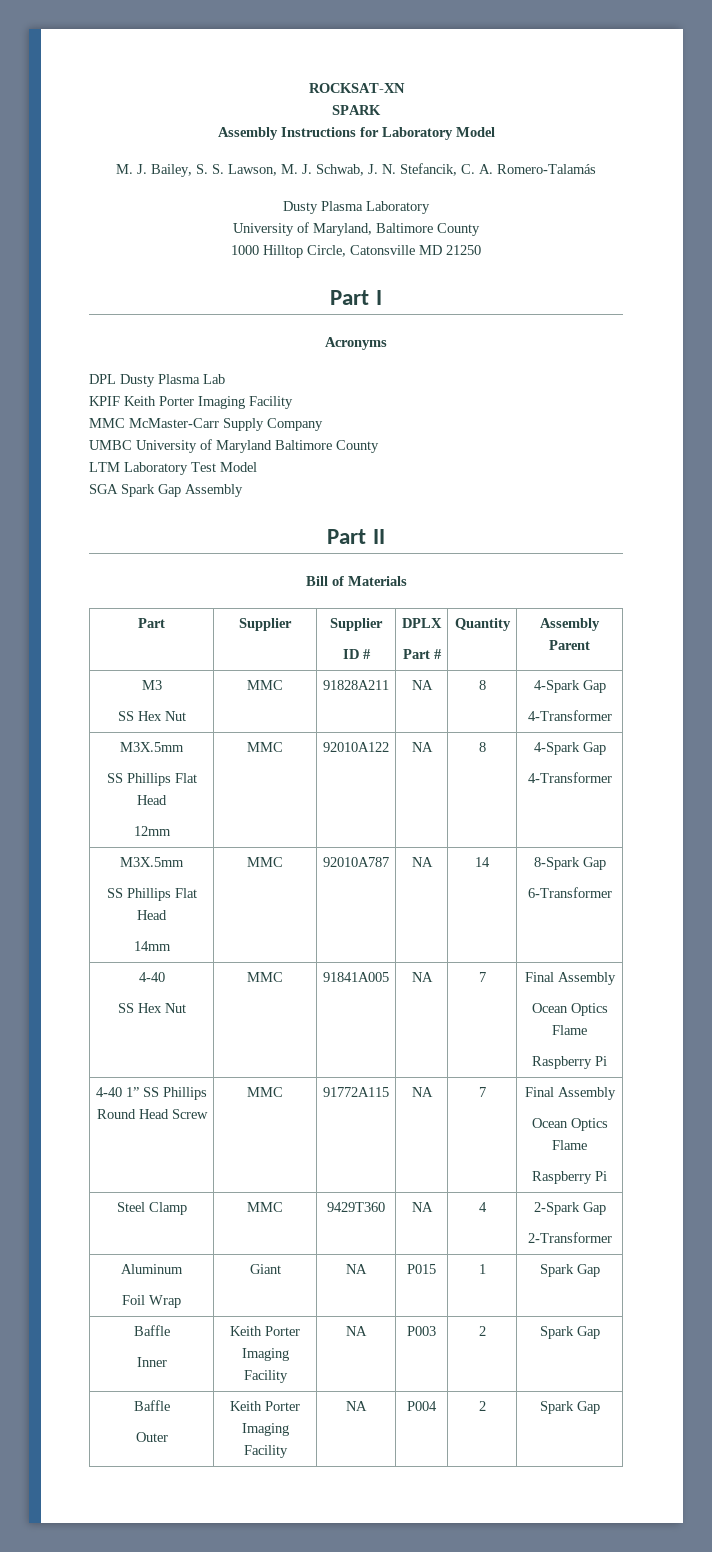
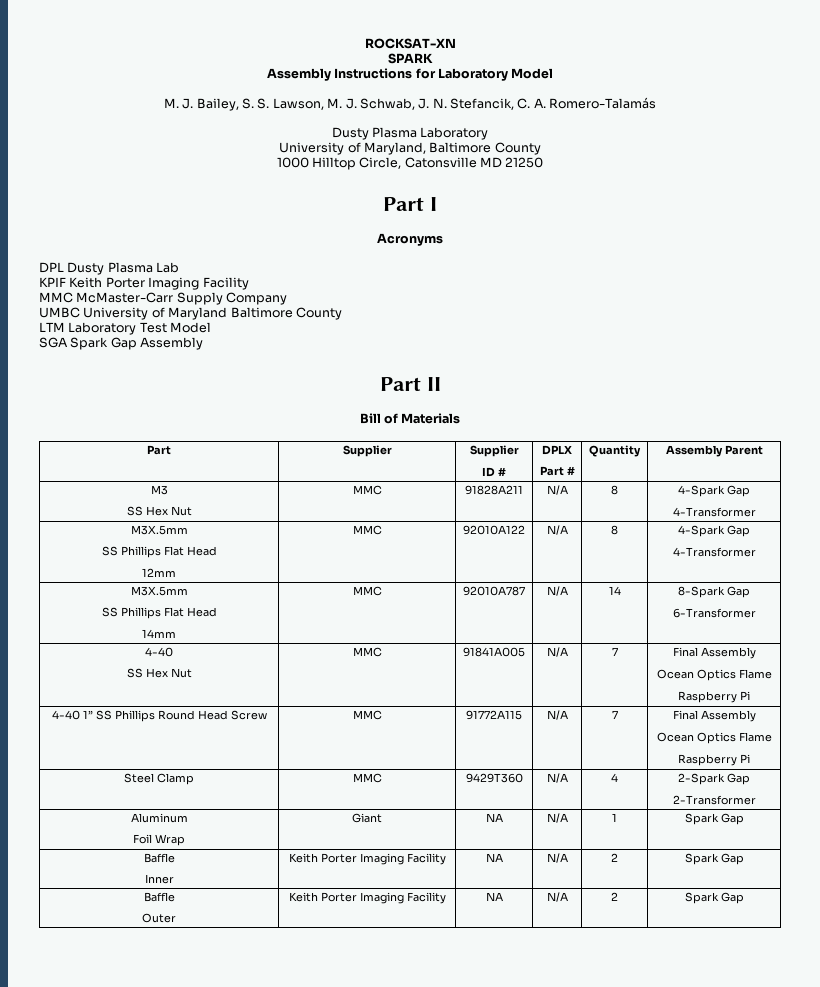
  M3
- SS Hex Nut | MMC | 91828A211 | NA | 8 | 4-Spark Gap
+ SS Hex Nut | MMC | 91828A211 | N/A | 8 | 4-Spark Gap
  4-Transformer
  M3X.5mm
  SS Phillips Flat Head
- 12mm | MMC | 92010A122 | NA | 8 | 4-Spark Gap
+ 12mm | MMC | 92010A122 | N/A | 8 | 4-Spark Gap
  4-Transformer
  M3X.5mm
  SS Phillips Flat Head
- 14mm | MMC | 92010A787 | NA | 14 | 8-Spark Gap
+ 14mm | MMC | 92010A787 | N/A | 14 | 8-Spark Gap
  6-Transformer
  4-40
- SS Hex Nut | MMC | 91841A005 | NA | 7 | Final Assembly
+ SS Hex Nut | MMC | 91841A005 | N/A | 7 | Final Assembly
- 4-40 1” SS Phillips Round Head Screw | MMC | 91772A115 | NA | 7 | Final Assembly
+ 4-40 1” SS Phillips Round Head Screw | MMC | 91772A115 | N/A | 7 | Final Assembly
- Steel Clamp | MMC | 9429T360 | NA | 4 | 2-Spark Gap
+ Steel Clamp | MMC | 9429T360 | N/A | 4 | 2-Spark Gap
  Aluminum
- Foil Wrap | Giant | NA | P015 | 1 | Spark Gap
+ Foil Wrap | Giant | NA | N/A | 1 | Spark Gap
  Baffle
- Inner | Keith Porter Imaging Facility | NA | P003 | 2 | Spark Gap
+ Inner | Keith Porter Imaging Facility | NA | N/A | 2 | Spark Gap
  Baffle
- Outer | Keith Porter Imaging Facility | NA | P004 | 2 | Spark Gap
+ Outer | Keith Porter Imaging Facility | NA | N/A | 2 | Spark Gap

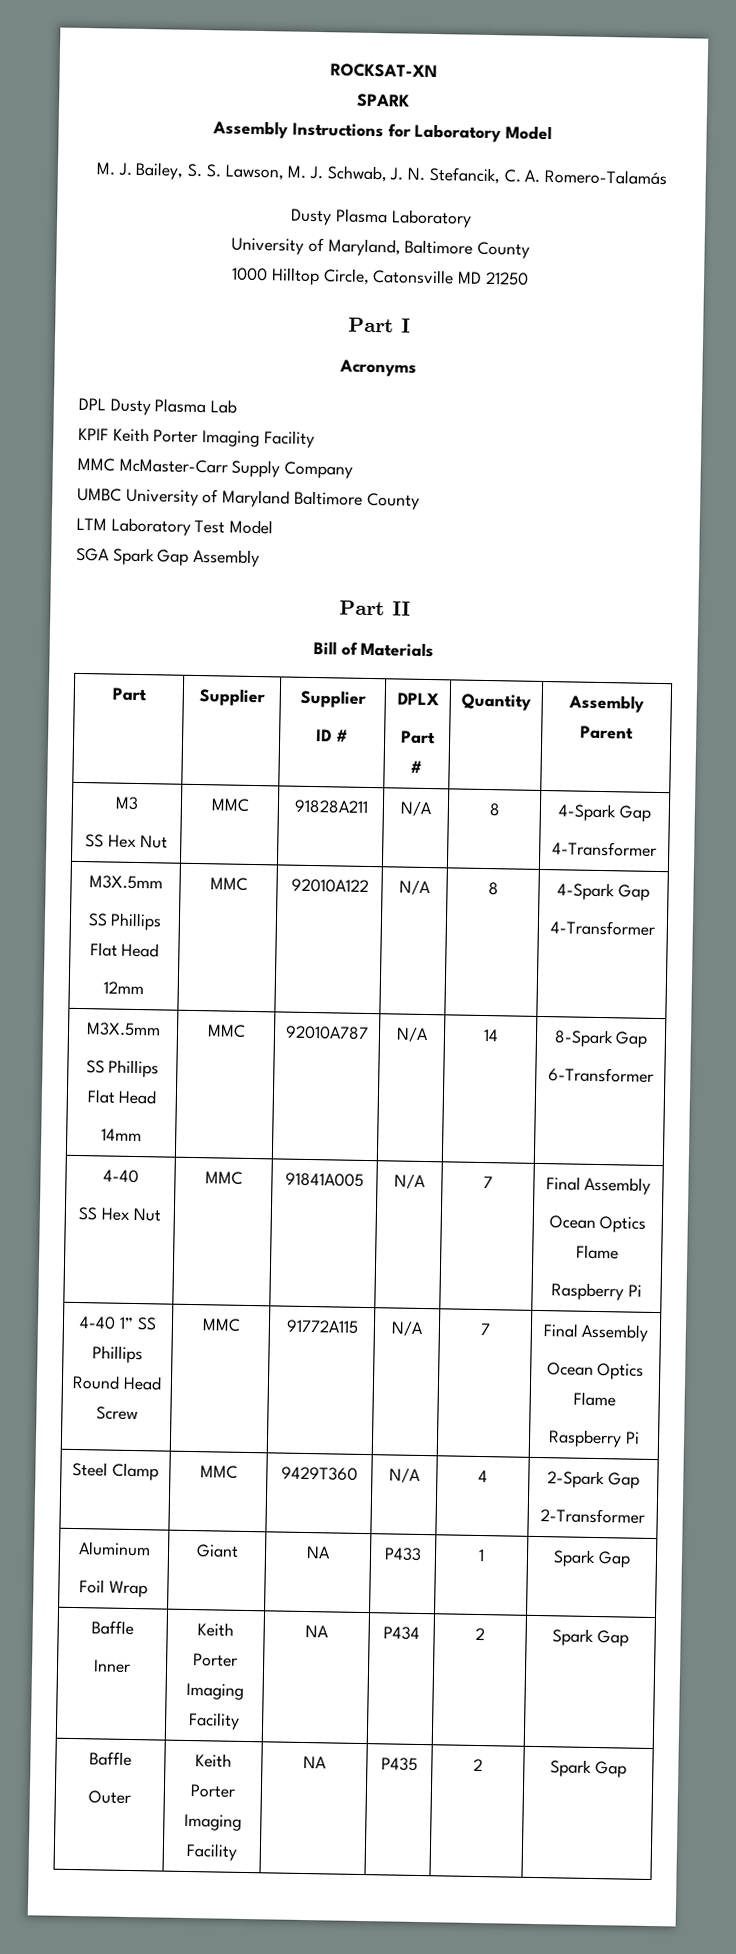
  Aluminum
- Foil Wrap | Giant | NA | N/A | 1 | Spark Gap
+ Foil Wrap | Giant | NA | P433 | 1 | Spark Gap
  Baffle
- Inner | Keith Porter Imaging Facility | NA | N/A | 2 | Spark Gap
+ Inner | Keith Porter Imaging Facility | NA | P434 | 2 | Spark Gap
  Baffle
- Outer | Keith Porter Imaging Facility | NA | N/A | 2 | Spark Gap
+ Outer | Keith Porter Imaging Facility | NA | P435 | 2 | Spark Gap

